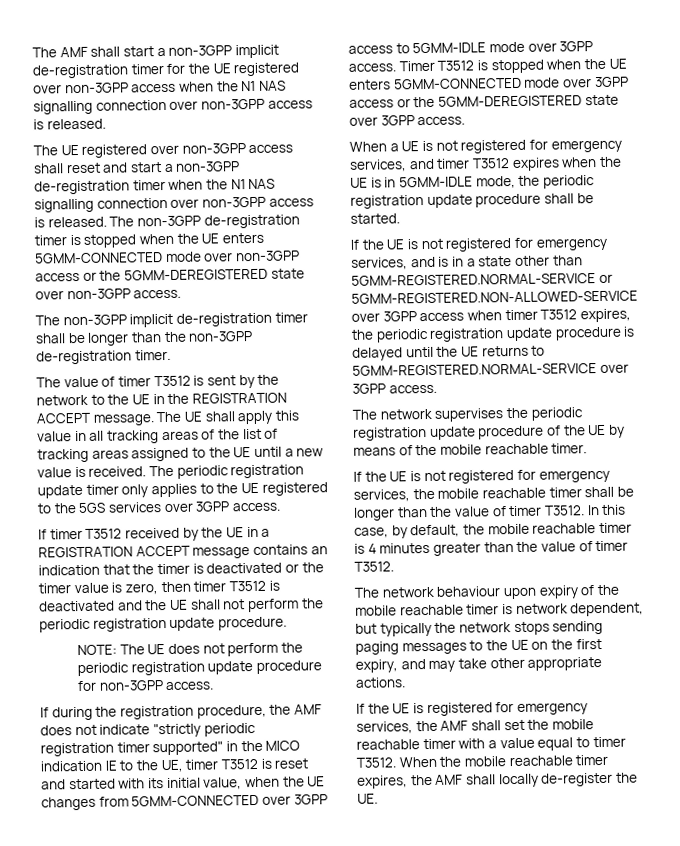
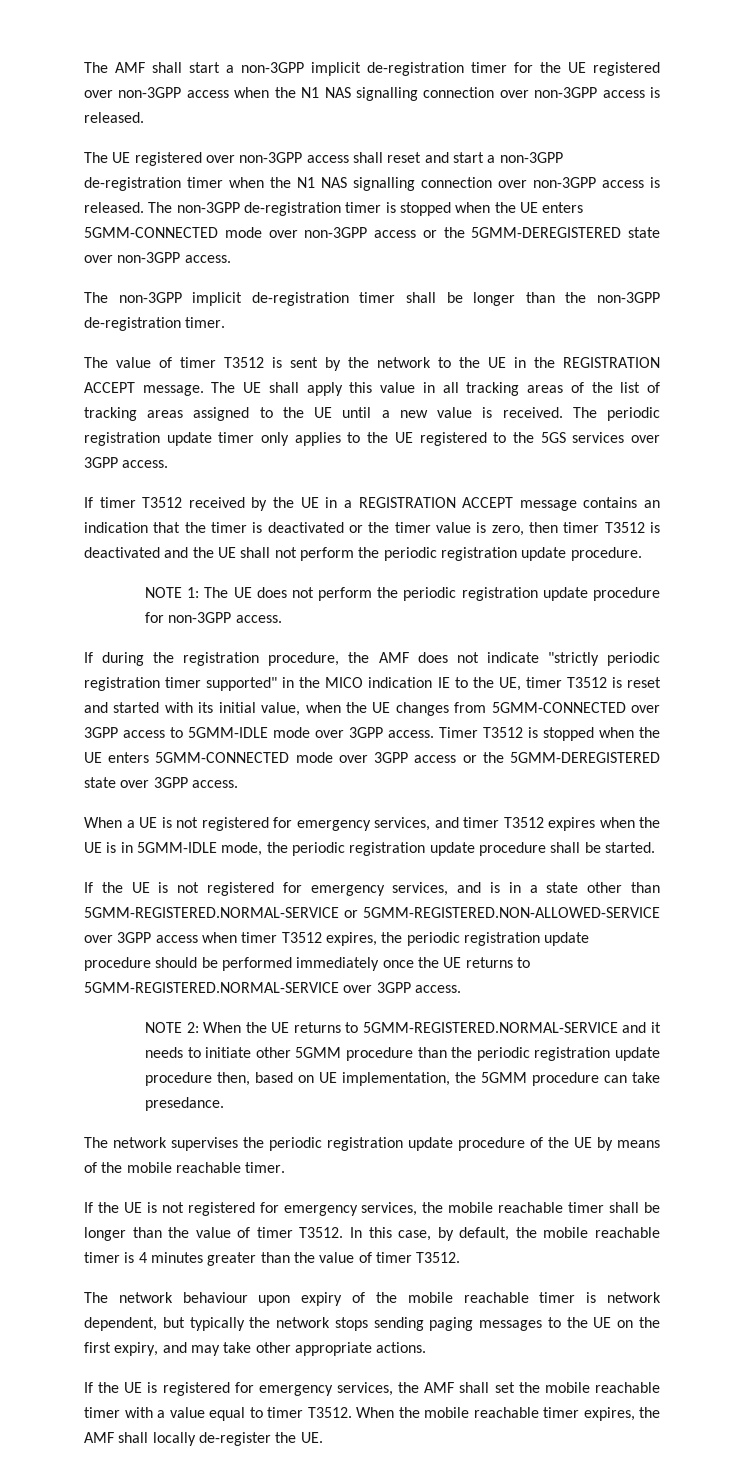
- NOTE: The UE does not perform the periodic registration update procedure for non-3GPP access.
+ NOTE 1: The UE does not perform the periodic registration update procedure for non-3GPP access.
- If the UE is not registered for emergency services, and is in a state other than 5GMM-REGISTERED.NORMAL-SERVICE or 5GMM-REGISTERED.NON-ALLOWED-SERVICE over 3GPP access when timer T3512 expires, the periodic registration update procedure is delayed until the UE returns to 5GMM-REGISTERED.NORMAL-SERVICE over 3GPP access.
+ If the UE is not registered for emergency services, and is in a state other than 5GMM-REGISTERED.NORMAL-SERVICE or 5GMM-REGISTERED.NON-ALLOWED-SERVICE over 3GPP access when timer T3512 expires, the periodic registration update procedure should be performed immediately once the UE returns to 5GMM-REGISTERED.NORMAL-SERVICE over 3GPP access.
+ NOTE 2: When the UE returns to 5GMM-REGISTERED.NORMAL-SERVICE and it needs to initiate other 5GMM procedure than the periodic registration update procedure then, based on UE implementation, the 5GMM procedure can take presedance.

